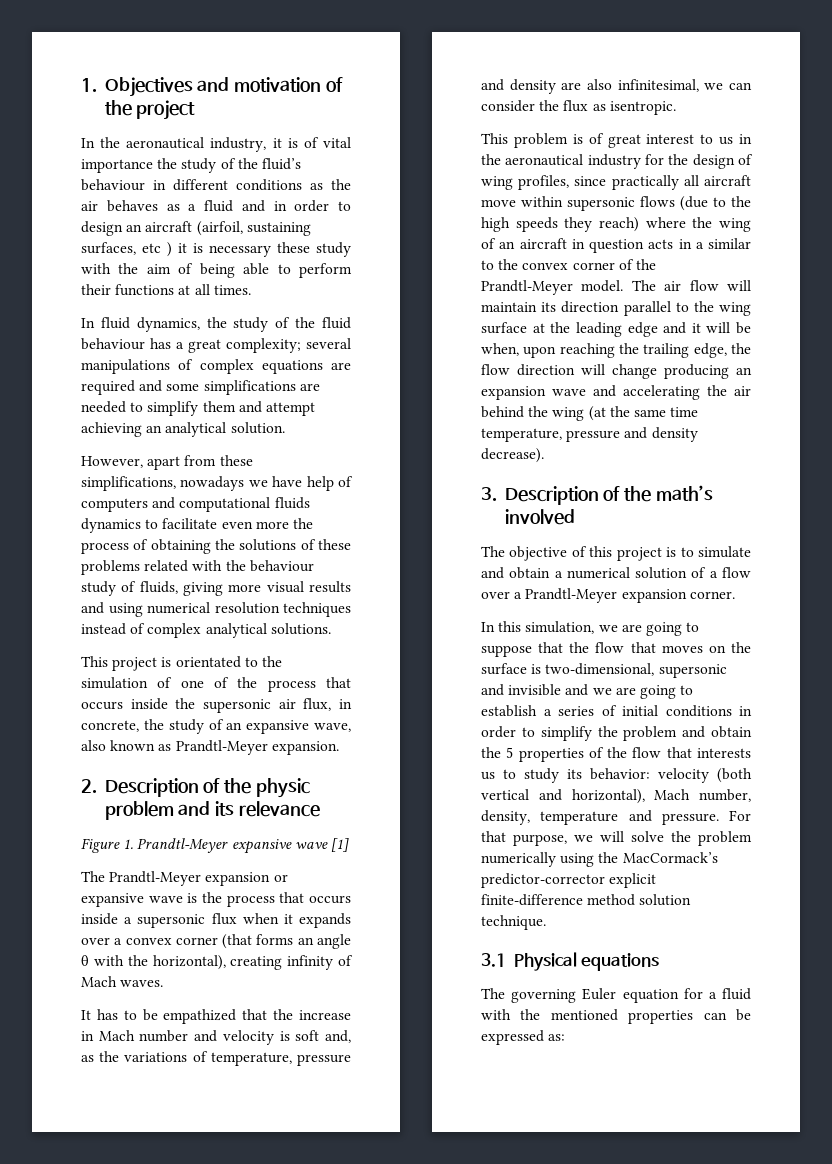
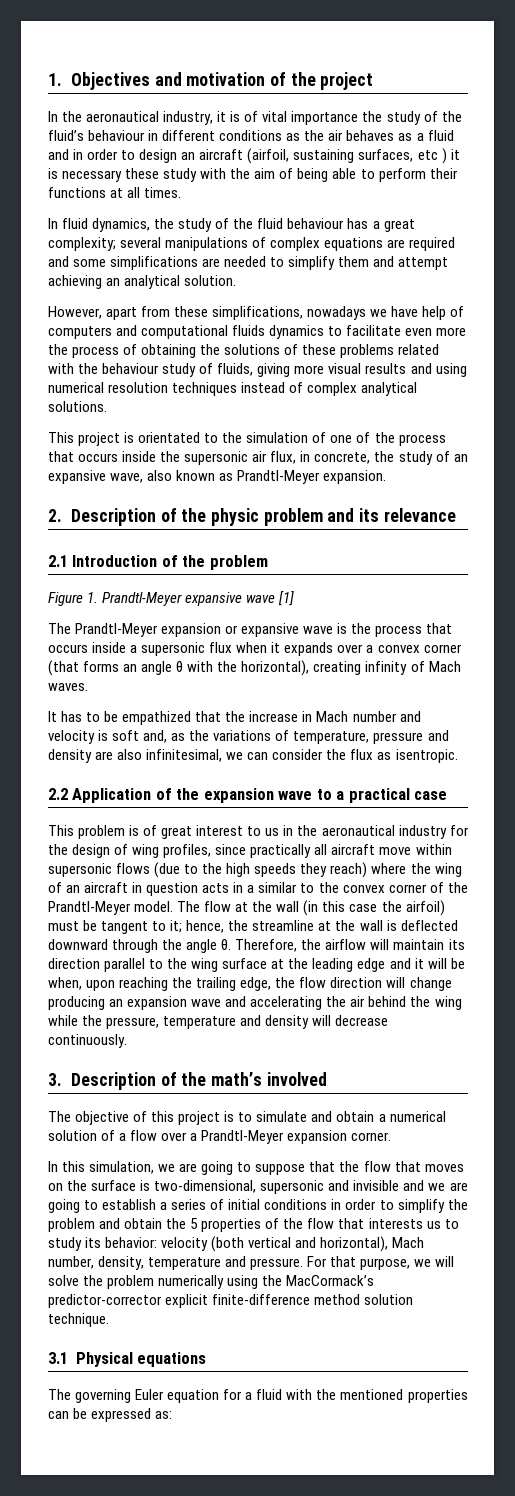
+ 2.1 Introduction of the problem
+ 2.2 Application of the expansion wave to a practical case
- The air flow will maintain its direction parallel to the wing surface at the leading edge and it will be when, upon reaching the trailing edge, the flow direction will change producing an expansion wave and accelerating the air behind the wing (at the same time temperature, pressure and density decrease).
+ The flow at the wall (in this case the airfoil) must be tangent to it; hence, the streamline at the wall is deflected downward through the angle θ. Therefore, the airflow will maintain its direction parallel to the wing surface at the leading edge and it will be when, upon reaching the trailing edge, the flow direction will change producing an expansion wave and accelerating the air behind the wing while the pressure, temperature and density will decrease continuously.

